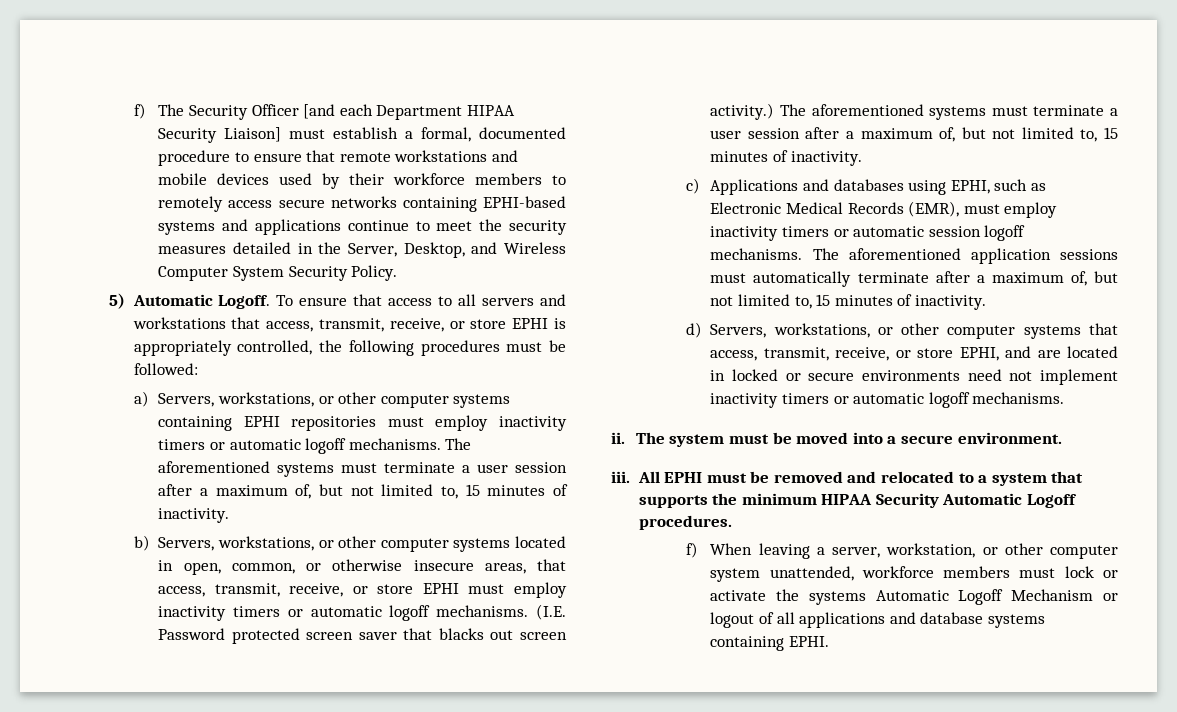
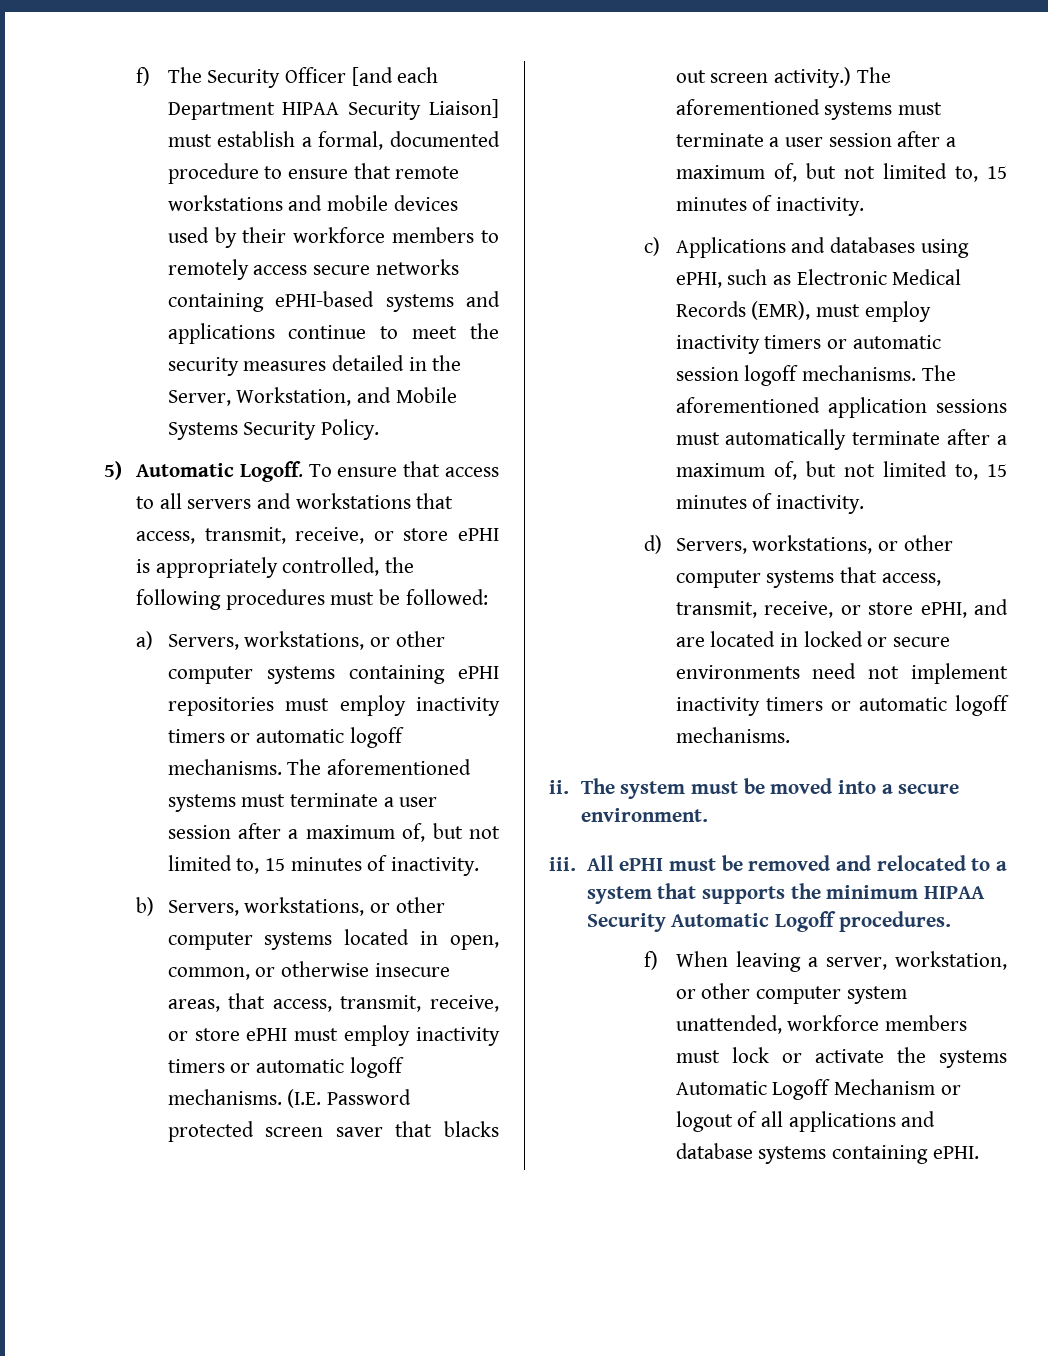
- f) The Security Officer [and each Department HIPAA Security Liaison] must establish a formal, documented procedure to ensure that remote workstations and mobile devices used by their workforce members to remotely access secure networks containing EPHI-based systems and applications continue to meet the security measures detailed in the Server, Desktop, and Wireless Computer System Security Policy.
+ f) The Security Officer [and each Department HIPAA Security Liaison] must establish a formal, documented procedure to ensure that remote workstations and mobile devices used by their workforce members to remotely access secure networks containing ePHI-based systems and applications continue to meet the security measures detailed in the Server, Workstation, and Mobile Systems Security Policy.
- To ensure that access to all servers and workstations that access, transmit, receive, or store EPHI is appropriately controlled, the following procedures must be followed:
+ To ensure that access to all servers and workstations that access, transmit, receive, or store ePHI is appropriately controlled, the following procedures must be followed:
- a) Servers, workstations, or other computer systems containing EPHI repositories must employ inactivity timers or automatic logoff mechanisms.
+ a) Servers, workstations, or other computer systems containing ePHI repositories must employ inactivity timers or automatic logoff mechanisms.
- b) Servers, workstations, or other computer systems located in open, common, or otherwise insecure areas, that access, transmit, receive, or store EPHI must employ inactivity timers or automatic logoff mechanisms.
+ b) Servers, workstations, or other computer systems located in open, common, or otherwise insecure areas, that access, transmit, receive, or store ePHI must employ inactivity timers or automatic logoff mechanisms.
- c) Applications and databases using EPHI, such as Electronic Medical Records (EMR), must employ inactivity timers or automatic session logoff mechanisms.
+ c) Applications and databases using ePHI, such as Electronic Medical Records (EMR), must employ inactivity timers or automatic session logoff mechanisms.
- d) Servers, workstations, or other computer systems that access, transmit, receive, or store EPHI, and are located in locked or secure environments need not implement inactivity timers or automatic logoff mechanisms.
+ d) Servers, workstations, or other computer systems that access, transmit, receive, or store ePHI, and are located in locked or secure environments need not implement inactivity timers or automatic logoff mechanisms.
- All EPHI must be removed and relocated to a system that supports the minimum HIPAA Security Automatic Logoff procedures.
+ All ePHI must be removed and relocated to a system that supports the minimum HIPAA Security Automatic Logoff procedures.
- f) When leaving a server, workstation, or other computer system unattended, workforce members must lock or activate the systems Automatic Logoff Mechanism or logout of all applications and database systems containing EPHI.
+ f) When leaving a server, workstation, or other computer system unattended, workforce members must lock or activate the systems Automatic Logoff Mechanism or logout of all applications and database systems containing ePHI.

